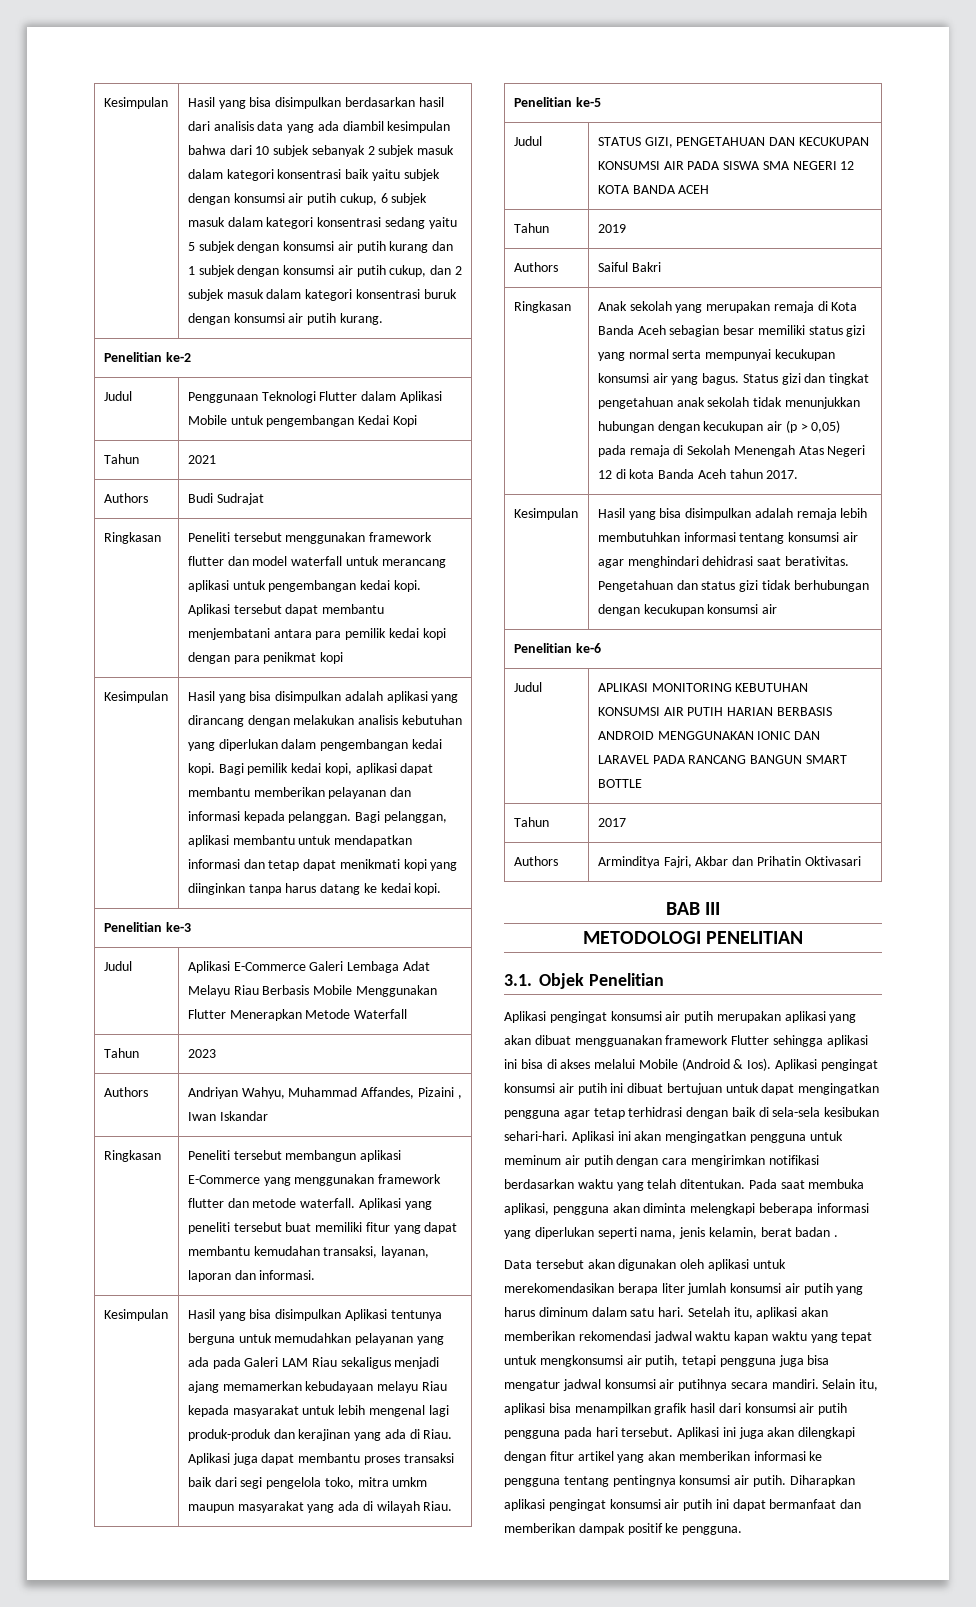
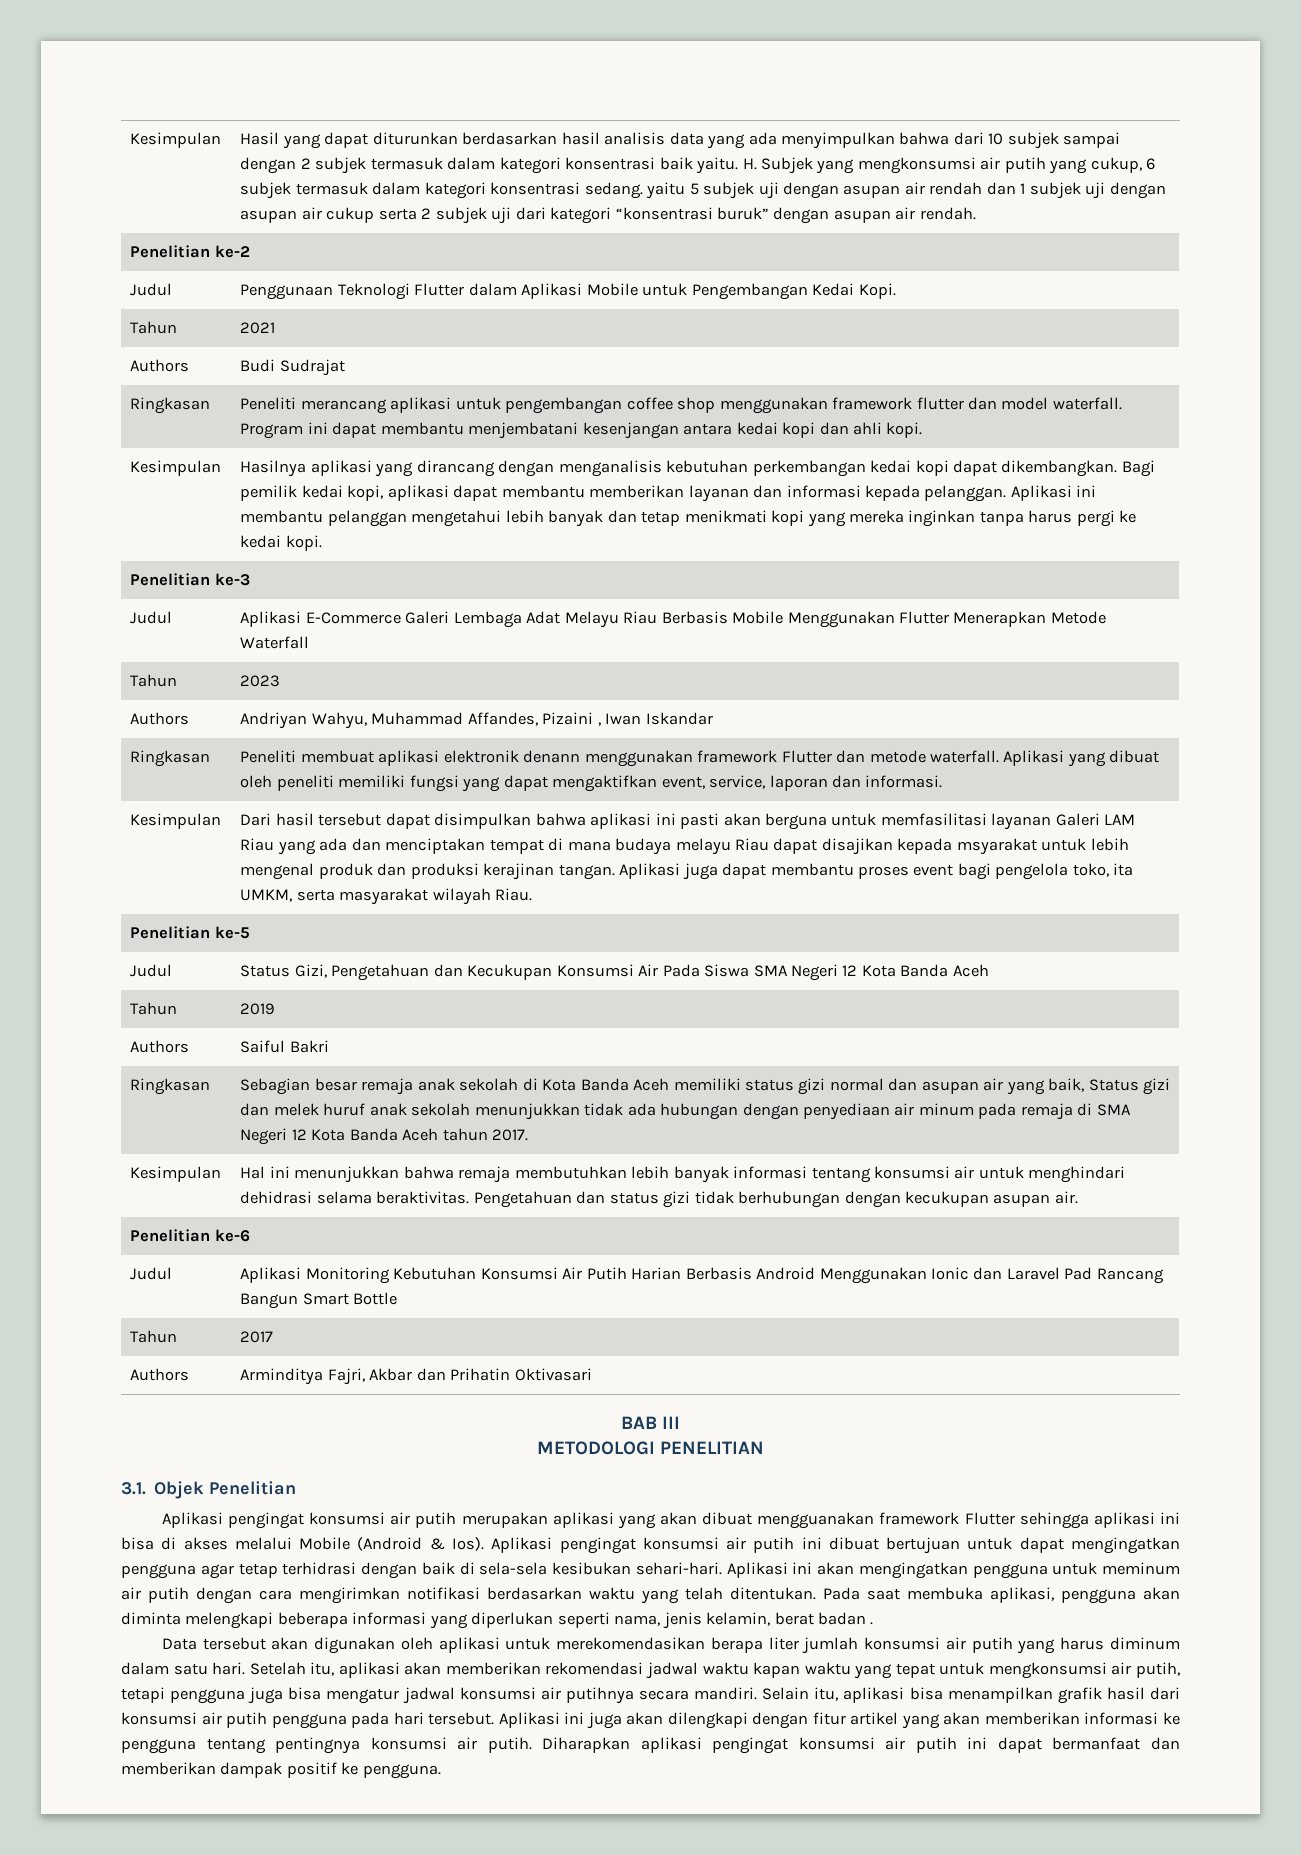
- Kesimpulan | Hasil yang bisa disimpulkan berdasarkan hasil dari analisis data yang ada diambil kesimpulan bahwa dari 10 subjek sebanyak 2 subjek masuk dalam kategori konsentrasi baik yaitu subjek dengan konsumsi air putih cukup, 6 subjek masuk dalam kategori konsentrasi sedang yaitu 5 subjek dengan konsumsi air putih kurang dan 1 subjek dengan konsumsi air putih cukup, dan 2 subjek masuk dalam kategori konsentrasi buruk dengan konsumsi air putih kurang.
+ Kesimpulan | Hasil yang dapat diturunkan berdasarkan hasil analisis data yang ada menyimpulkan bahwa dari 10 subjek sampai dengan 2 subjek termasuk dalam kategori konsentrasi baik yaitu. H. Subjek yang mengkonsumsi air putih yang cukup, 6 subjek termasuk dalam kategori konsentrasi sedang. yaitu 5 subjek uji dengan asupan air rendah dan 1 subjek uji dengan asupan air cukup serta 2 subjek uji dari kategori “konsentrasi buruk” dengan asupan air rendah.
- Judul | Penggunaan Teknologi Flutter dalam Aplikasi Mobile untuk pengembangan Kedai Kopi
+ Judul | Penggunaan Teknologi Flutter dalam Aplikasi Mobile untuk Pengembangan Kedai Kopi.
- Ringkasan | Peneliti tersebut menggunakan framework flutter dan model waterfall untuk merancang aplikasi untuk pengembangan kedai kopi. Aplikasi tersebut dapat membantu menjembatani antara para pemilik kedai kopi dengan para penikmat kopi
- Kesimpulan | Hasil yang bisa disimpulkan adalah aplikasi yang dirancang dengan melakukan analisis kebutuhan yang diperlukan dalam pengembangan kedai kopi.
+ Ringkasan | Peneliti merancang aplikasi untuk pengembangan coffee shop menggunakan framework flutter dan model waterfall. Program ini dapat membantu menjembatani kesenjangan antara kedai kopi dan ahli kopi.
+ Kesimpulan | Hasilnya aplikasi yang dirancang dengan menganalisis kebutuhan perkembangan kedai kopi dapat dikembangkan.
- Bagi pemilik kedai kopi, aplikasi dapat membantu memberikan pelayanan dan informasi kepada pelanggan.
+ Bagi pemilik kedai kopi, aplikasi dapat membantu memberikan layanan dan informasi kepada pelanggan.
- Bagi pelanggan, aplikasi membantu untuk mendapatkan informasi dan tetap dapat menikmati kopi yang diinginkan tanpa harus datang ke kedai kopi.
+ Aplikasi ini membantu pelanggan mengetahui lebih banyak dan tetap menikmati kopi yang mereka inginkan tanpa harus pergi ke kedai kopi.
- Ringkasan | Peneliti tersebut membangun aplikasi E-Commerce yang menggunakan framework flutter dan metode waterfall. Aplikasi yang peneliti tersebut buat memiliki fitur yang dapat membantu kemudahan transaksi, layanan, laporan dan informasi.
- Kesimpulan | Hasil yang bisa disimpulkan Aplikasi tentunya berguna untuk memudahkan pelayanan yang ada pada Galeri LAM Riau sekaligus menjadi ajang memamerkan kebudayaan melayu Riau kepada masyarakat untuk lebih mengenal lagi produk-produk dan kerajinan yang ada di Riau.
+ Ringkasan | Peneliti membuat aplikasi elektronik denann menggunakan framework Flutter dan metode waterfall. Aplikasi yang dibuat oleh peneliti memiliki fungsi yang dapat mengaktifkan event, service, laporan dan informasi.
+ Kesimpulan | Dari hasil tersebut dapat disimpulkan bahwa aplikasi ini pasti akan berguna untuk memfasilitasi layanan Galeri LAM Riau yang ada dan menciptakan tempat di mana budaya melayu Riau dapat disajikan kepada msyarakat untuk lebih mengenal produk dan produksi kerajinan tangan.
- Aplikasi juga dapat membantu proses transaksi baik dari segi pengelola toko, mitra umkm maupun masyarakat yang ada di wilayah Riau.
+ Aplikasi juga dapat membantu proses event bagi pengelola toko, ita UMKM, serta masyarakat wilayah Riau.
- Judul | STATUS GIZI, PENGETAHUAN DAN KECUKUPAN KONSUMSI AIR PADA SISWA SMA NEGERI 12 KOTA BANDA ACEH
+ Judul | Status Gizi, Pengetahuan dan Kecukupan Konsumsi Air Pada Siswa SMA Negeri 12 Kota Banda Aceh
- Anak sekolah yang merupakan remaja di Kota Banda Aceh sebagian besar memiliki status gizi yang normal serta mempunyai kecukupan konsumsi air yang bagus. Status gizi dan tingkat pengetahuan anak sekolah tidak menunjukkan hubungan dengan kecukupan air (p > 0,05) pada remaja di Sekolah Menengah Atas Negeri 12 di kota Banda Aceh tahun 2017.
+ Sebagian besar remaja anak sekolah di Kota Banda Aceh memiliki status gizi normal dan asupan air yang baik, Status gizi dan melek huruf anak sekolah menunjukkan tidak ada hubungan dengan penyediaan air minum pada remaja di SMA Negeri 12 Kota Banda Aceh tahun 2017.
- Kesimpulan | Hasil yang bisa disimpulkan adalah remaja lebih membutuhkan informasi tentang konsumsi air agar menghindari dehidrasi saat berativitas. Pengetahuan dan status gizi tidak berhubungan dengan kecukupan konsumsi air
+ Kesimpulan | Hal ini menunjukkan bahwa remaja membutuhkan lebih banyak informasi tentang konsumsi air untuk menghindari dehidrasi selama beraktivitas. Pengetahuan dan status gizi tidak berhubungan dengan kecukupan asupan air.
- Judul | APLIKASI MONITORING KEBUTUHAN KONSUMSI AIR PUTIH HARIAN BERBASIS ANDROID MENGGUNAKAN IONIC DAN LARAVEL PADA RANCANG BANGUN SMART BOTTLE
+ Judul | Aplikasi Monitoring Kebutuhan Konsumsi Air Putih Harian Berbasis Android Menggunakan Ionic dan Laravel Pad Rancang Bangun Smart Bottle

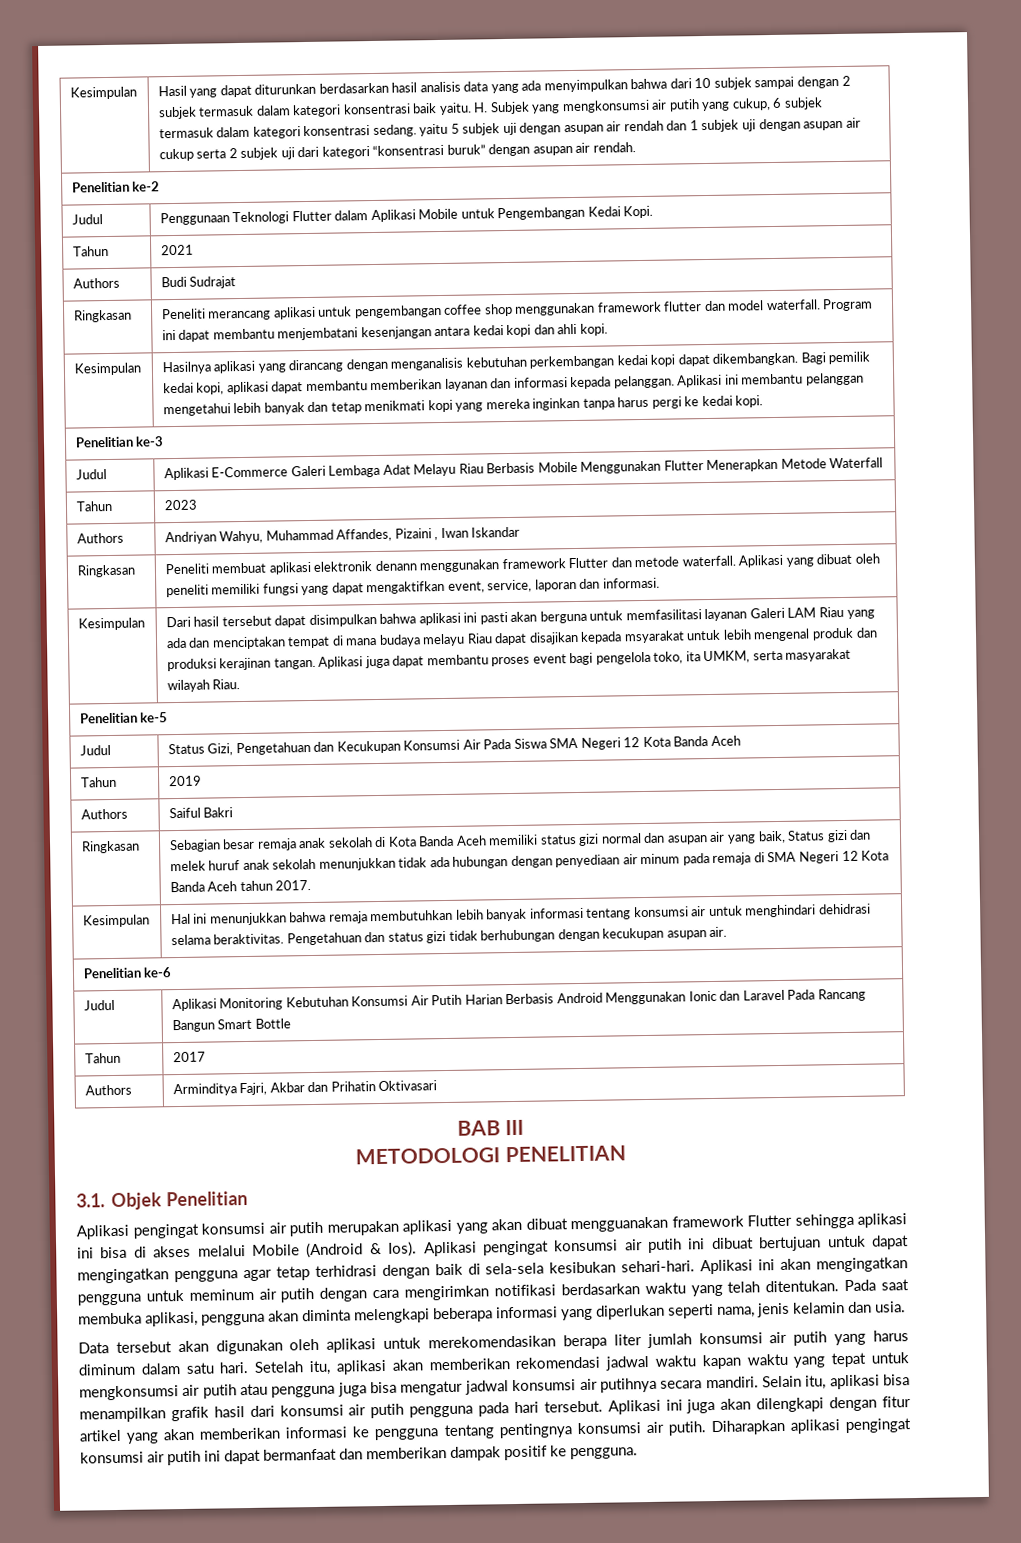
- Judul | Aplikasi Monitoring Kebutuhan Konsumsi Air Putih Harian Berbasis Android Menggunakan Ionic dan Laravel Pad Rancang Bangun Smart Bottle
+ Judul | Aplikasi Monitoring Kebutuhan Konsumsi Air Putih Harian Berbasis Android Menggunakan Ionic dan Laravel Pada Rancang Bangun Smart Bottle
- Pada saat membuka aplikasi, pengguna akan diminta melengkapi beberapa informasi yang diperlukan seperti nama, jenis kelamin, berat badan .
+ Pada saat membuka aplikasi, pengguna akan diminta melengkapi beberapa informasi yang diperlukan seperti nama, jenis kelamin dan usia.
- Setelah itu, aplikasi akan memberikan rekomendasi jadwal waktu kapan waktu yang tepat untuk mengkonsumsi air putih, tetapi pengguna juga bisa mengatur jadwal konsumsi air putihnya secara mandiri.
+ Setelah itu, aplikasi akan memberikan rekomendasi jadwal waktu kapan waktu yang tepat untuk mengkonsumsi air putih atau pengguna juga bisa mengatur jadwal konsumsi air putihnya secara mandiri.

